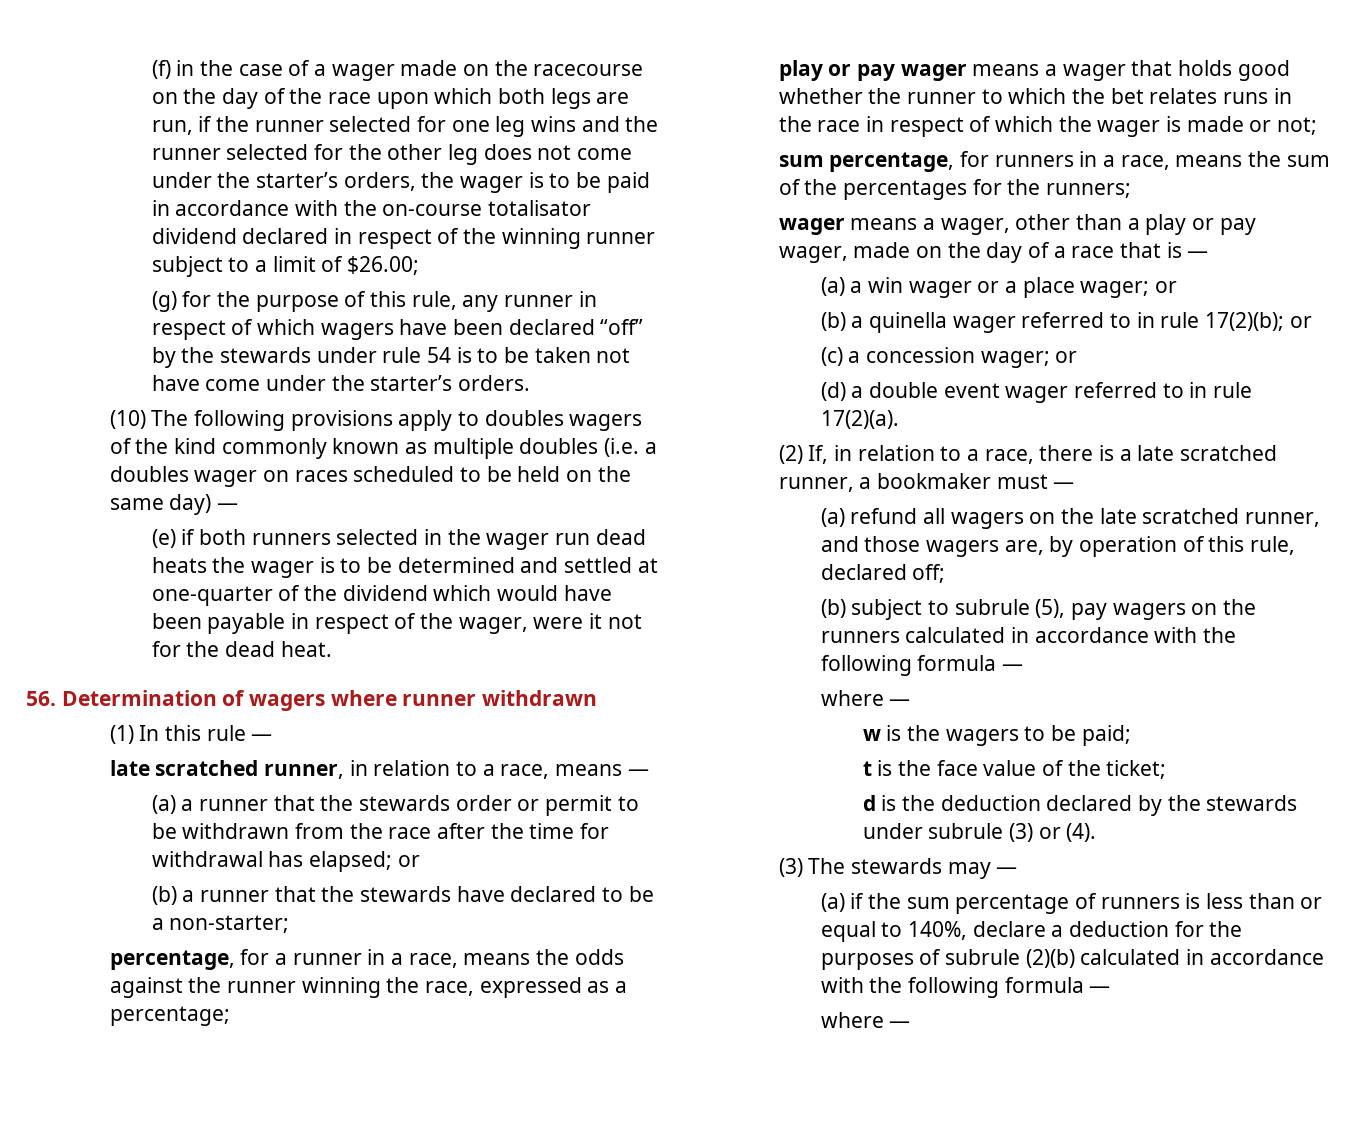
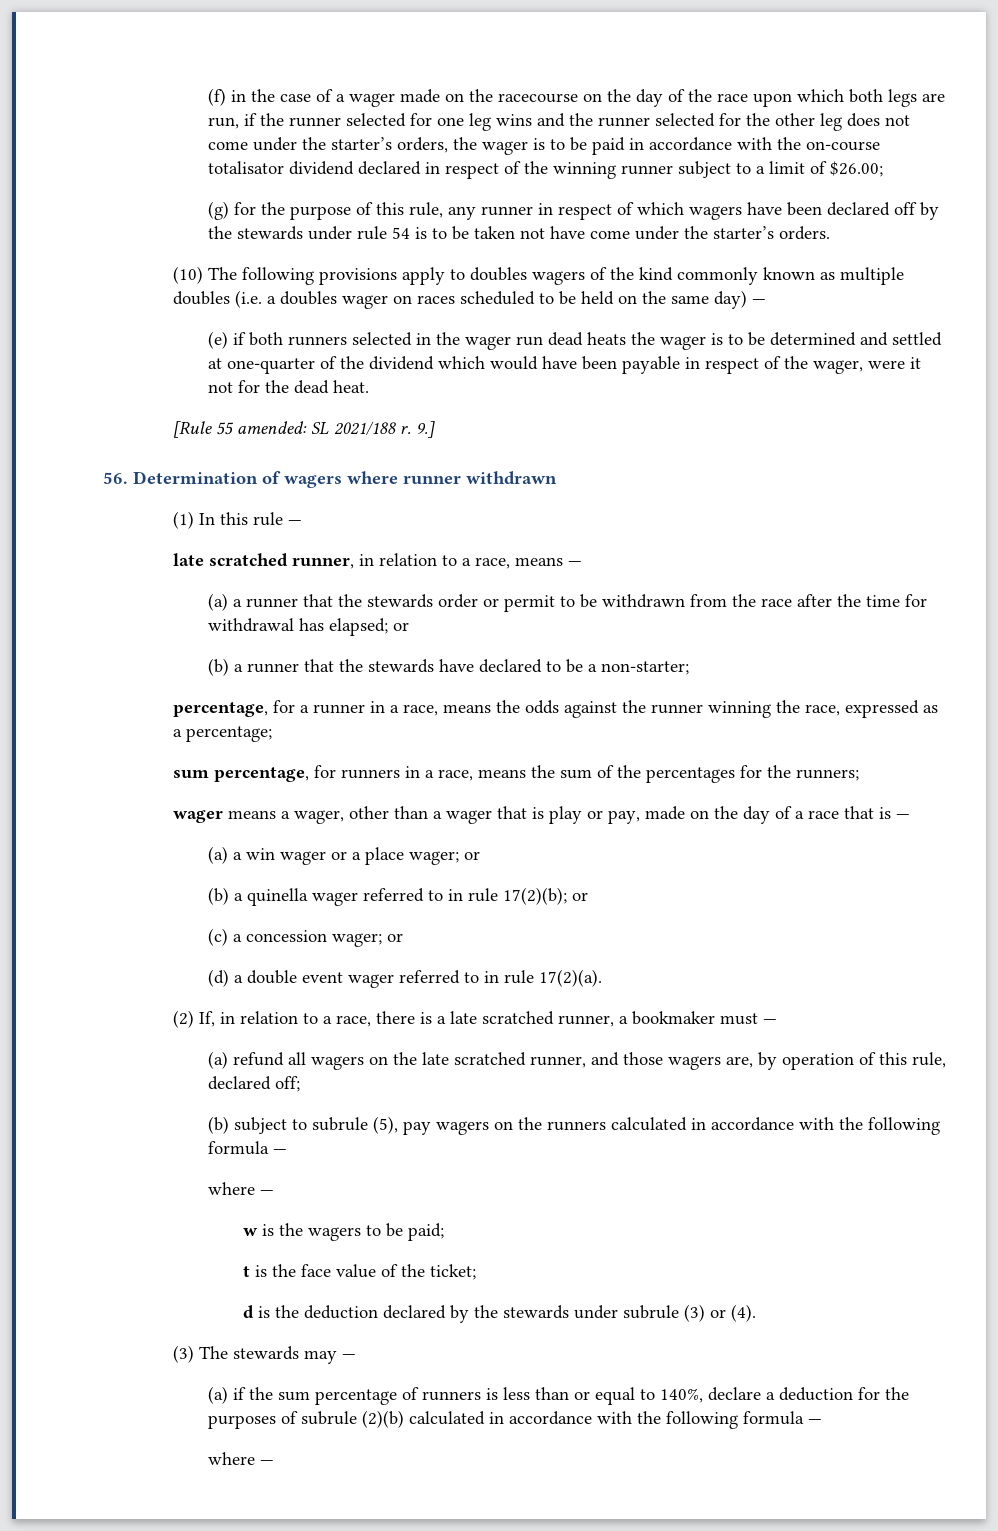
- (g) for the purpose of this rule, any runner in respect of which wagers have been declared “off” by the stewards under rule 54 is to be taken not have come under the starter’s orders.
+ (g) for the purpose of this rule, any runner in respect of which wagers have been declared off by the stewards under rule 54 is to be taken not have come under the starter’s orders.
+ [Rule 55 amended: SL 2021/188 r. 9.]
- play or pay wager means a wager that holds good whether the runner to which the bet relates runs in the race in respect of which the wager is made or not;
- wager means a wager, other than a play or pay wager, made on the day of a race that is —
+ wager means a wager, other than a wager that is play or pay, made on the day of a race that is —

